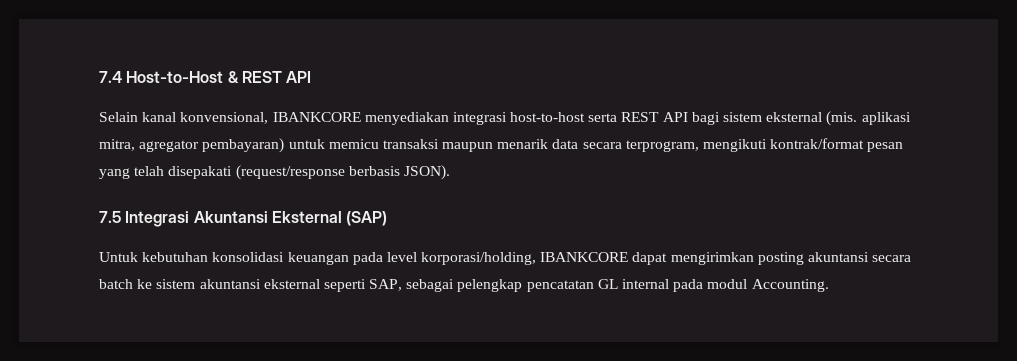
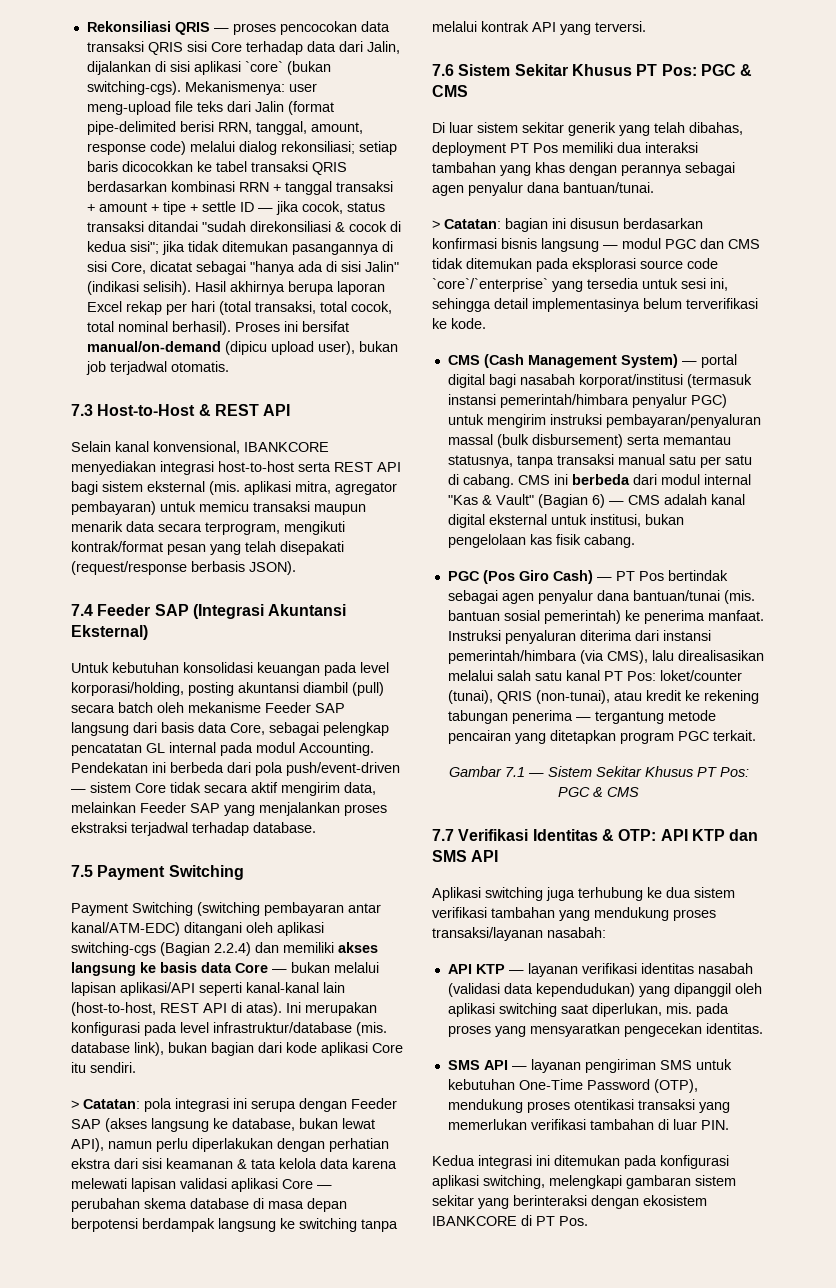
- 7.4 Host-to-Host & REST API
+ Rekonsiliasi QRIS — proses pencocokan data transaksi QRIS sisi Core terhadap data dari Jalin, dijalankan di sisi aplikasi `core` (bukan switching-cgs). Mekanismenya: user meng-upload file teks dari Jalin (format pipe-delimited berisi RRN, tanggal, amount, response code) melalui dialog rekonsiliasi; setiap baris dicocokkan ke tabel transaksi QRIS berdasarkan kombinasi RRN + tanggal transaksi + amount + tipe + settle ID — jika cocok, status transaksi ditandai "sudah direkonsiliasi & cocok di kedua sisi"; jika tidak ditemukan pasangannya di sisi Core, dicatat sebagai "hanya ada di sisi Jalin" (indikasi selisih). Hasil akhirnya berupa laporan Excel rekap per hari (total transaksi, total cocok, total nominal berhasil). Proses ini bersifat manual/on-demand (dipicu upload user), bukan job terjadwal otomatis.
+ 7.3 Host-to-Host & REST API
- 7.5 Integrasi Akuntansi Eksternal (SAP)
+ 7.4 Feeder SAP (Integrasi Akuntansi Eksternal)
- Untuk kebutuhan konsolidasi keuangan pada level korporasi/holding, IBANKCORE dapat mengirimkan posting akuntansi secara batch ke sistem akuntansi eksternal seperti SAP, sebagai pelengkap pencatatan GL internal pada modul Accounting.
+ Untuk kebutuhan konsolidasi keuangan pada level korporasi/holding, posting akuntansi diambil (pull) secara batch oleh mekanisme Feeder SAP langsung dari basis data Core, sebagai pelengkap pencatatan GL internal pada modul Accounting.
+ Pendekatan ini berbeda dari pola push/event-driven — sistem Core tidak secara aktif mengirim data, melainkan Feeder SAP yang menjalankan proses ekstraksi terjadwal terhadap database.
+ 7.5 Payment Switching
+ Payment Switching (switching pembayaran antar kanal/ATM-EDC) ditangani oleh aplikasi switching-cgs (Bagian 2.2.4) dan memiliki akses langsung ke basis data Core — bukan melalui lapisan aplikasi/API seperti kanal-kanal lain (host-to-host, REST API di atas). Ini merupakan konfigurasi pada level infrastruktur/database (mis. database link), bukan bagian dari kode aplikasi Core itu sendiri.
+ > Catatan: pola integrasi ini serupa dengan Feeder SAP (akses langsung ke database, bukan lewat API), namun perlu diperlakukan dengan perhatian ekstra dari sisi keamanan & tata kelola data karena melewati lapisan validasi aplikasi Core — perubahan skema database di masa depan berpotensi berdampak langsung ke switching tanpa melalui kontrak API yang terversi.
+ 7.6 Sistem Sekitar Khusus PT Pos: PGC & CMS
+ Di luar sistem sekitar generik yang telah dibahas, deployment PT Pos memiliki dua interaksi tambahan yang khas dengan perannya sebagai agen penyalur dana bantuan/tunai.
+ > Catatan: bagian ini disusun berdasarkan konfirmasi bisnis langsung — modul PGC dan CMS tidak ditemukan pada eksplorasi source code `core`/`enterprise` yang tersedia untuk sesi ini, sehingga detail implementasinya belum terverifikasi ke kode.
+ CMS (Cash Management System) — portal digital bagi nasabah korporat/institusi (termasuk instansi pemerintah/himbara penyalur PGC) untuk mengirim instruksi pembayaran/penyaluran massal (bulk disbursement) serta memantau statusnya, tanpa transaksi manual satu per satu di cabang. CMS ini berbeda dari modul internal "Kas & Vault" (Bagian 6) — CMS adalah kanal digital eksternal untuk institusi, bukan pengelolaan kas fisik cabang.
+ PGC (Pos Giro Cash) — PT Pos bertindak sebagai agen penyalur dana bantuan/tunai (mis. bantuan sosial pemerintah) ke penerima manfaat. Instruksi penyaluran diterima dari instansi pemerintah/himbara (via CMS), lalu direalisasikan melalui salah satu kanal PT Pos: loket/counter (tunai), QRIS (non-tunai), atau kredit ke rekening tabungan penerima — tergantung metode pencairan yang ditetapkan program PGC terkait.
+ Gambar 7.1 — Sistem Sekitar Khusus PT Pos: PGC & CMS
+ 7.7 Verifikasi Identitas & OTP: API KTP dan SMS API
+ Aplikasi switching juga terhubung ke dua sistem verifikasi tambahan yang mendukung proses transaksi/layanan nasabah:
+ API KTP — layanan verifikasi identitas nasabah (validasi data kependudukan) yang dipanggil oleh aplikasi switching saat diperlukan, mis. pada proses yang mensyaratkan pengecekan identitas.
+ SMS API — layanan pengiriman SMS untuk kebutuhan One-Time Password (OTP), mendukung proses otentikasi transaksi yang memerlukan verifikasi tambahan di luar PIN.
+ Kedua integrasi ini ditemukan pada konfigurasi aplikasi switching, melengkapi gambaran sistem sekitar yang berinteraksi dengan ekosistem IBANKCORE di PT Pos.

